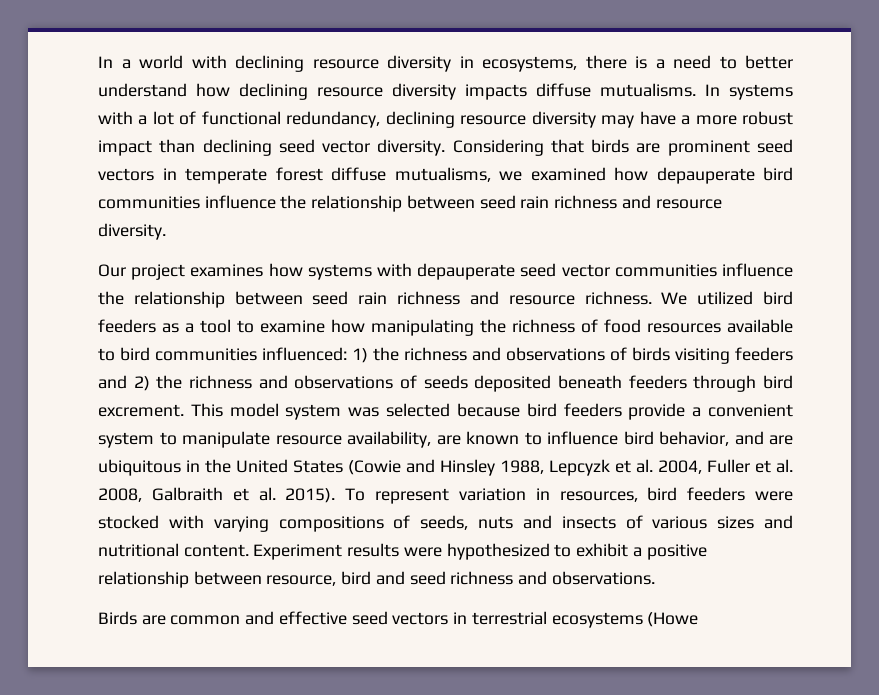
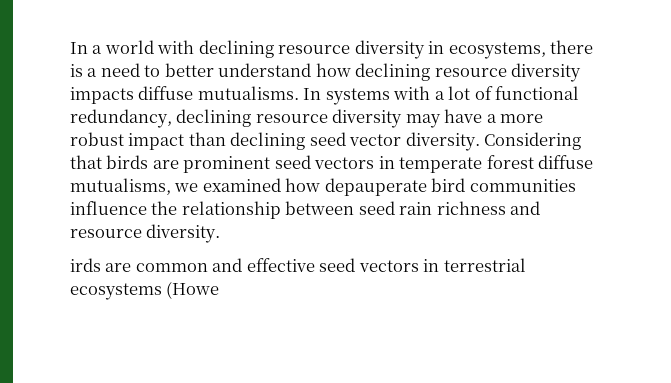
- Our project examines how systems with depauperate seed vector communities influence the relationship between seed rain richness and resource richness. We utilized bird feeders as a tool to examine how manipulating the richness of food resources available to bird communities influenced: 1) the richness and observations of birds visiting feeders and 2) the richness and observations of seeds deposited beneath feeders through bird excrement. This model system was selected because bird feeders provide a convenient system to manipulate resource availability, are known to influence bird behavior, and are ubiquitous in the United States (Cowie and Hinsley 1988, Lepcyzk et al. 2004, Fuller et al. 2008, Galbraith et al. 2015). To represent variation in resources, bird feeders were stocked with varying compositions of seeds, nuts and insects of various sizes and nutritional content. Experiment results were hypothesized to exhibit a positive relationship between resource, bird and seed richness and observations.
- Birds are common and effective seed vectors in terrestrial ecosystems (Howe
+ irds are common and effective seed vectors in terrestrial ecosystems (Howe

